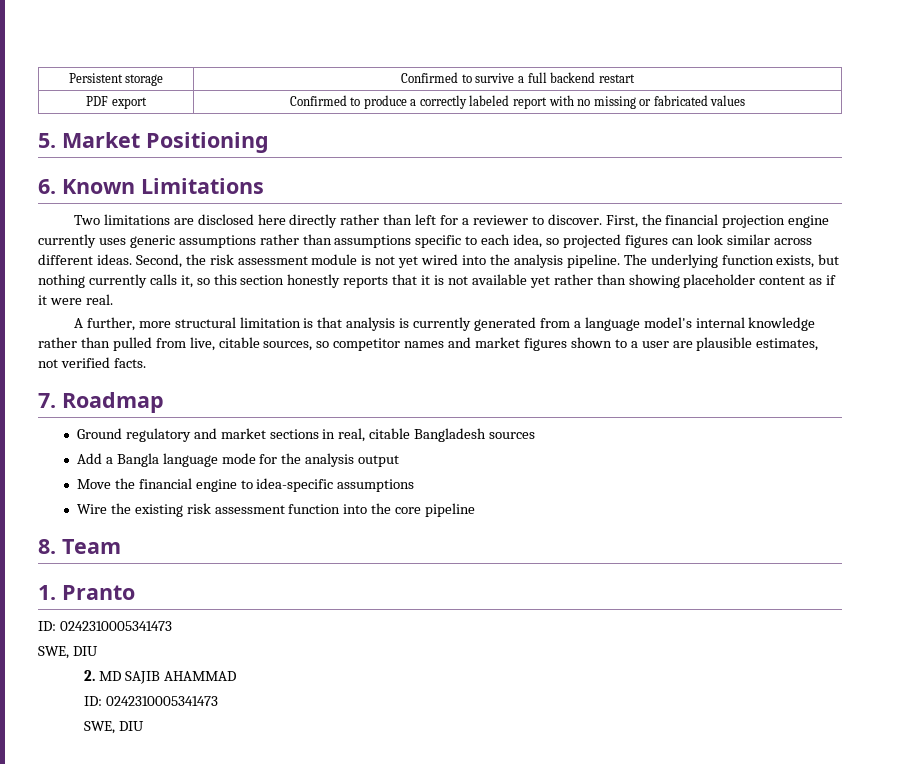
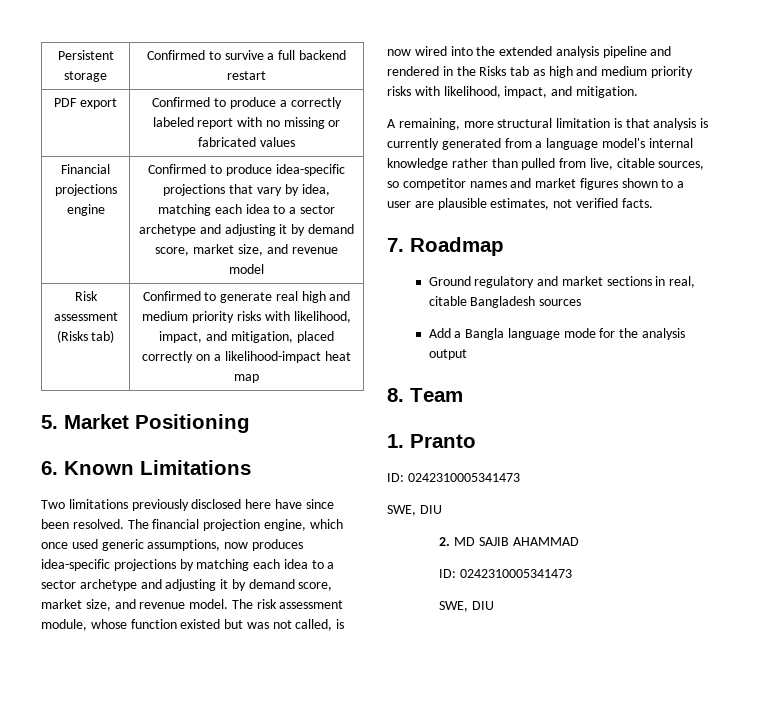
+ Financial projections engine | Confirmed to produce idea-specific projections that vary by idea, matching each idea to a sector archetype and adjusting it by demand score, market size, and revenue model
+ Risk assessment (Risks tab) | Confirmed to generate real high and medium priority risks with likelihood, impact, and mitigation, placed correctly on a likelihood-impact heat map
- Two limitations are disclosed here directly rather than left for a reviewer to discover. First, the financial projection engine currently uses generic assumptions rather than assumptions specific to each idea, so projected figures can look similar across different ideas. Second, the risk assessment module is not yet wired into the analysis pipeline. The underlying function exists, but nothing currently calls it, so this section honestly reports that it is not available yet rather than showing placeholder content as if it were real.
+ Two limitations previously disclosed here have since been resolved. The financial projection engine, which once used generic assumptions, now produces idea-specific projections by matching each idea to a sector archetype and adjusting it by demand score, market size, and revenue model. The risk assessment module, whose function existed but was not called, is now wired into the extended analysis pipeline and rendered in the Risks tab as high and medium priority risks with likelihood, impact, and mitigation.
- A further, more structural limitation is that analysis is currently generated from a language model's internal knowledge rather than pulled from live, citable sources, so competitor names and market figures shown to a user are plausible estimates, not verified facts.
+ A remaining, more structural limitation is that analysis is currently generated from a language model's internal knowledge rather than pulled from live, citable sources, so competitor names and market figures shown to a user are plausible estimates, not verified facts.
- Move the financial engine to idea-specific assumptions
- Wire the existing risk assessment function into the core pipeline

